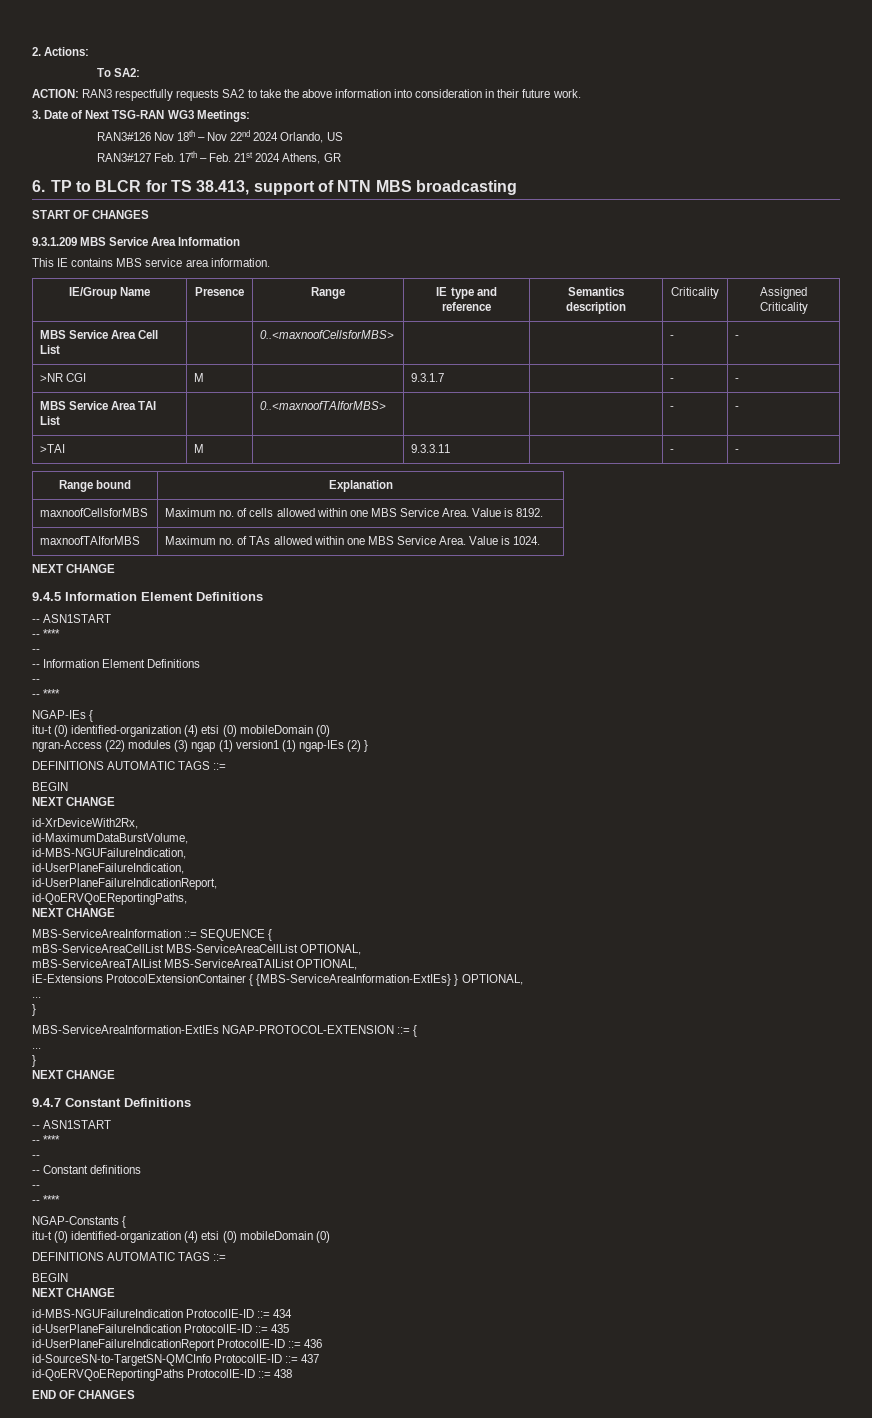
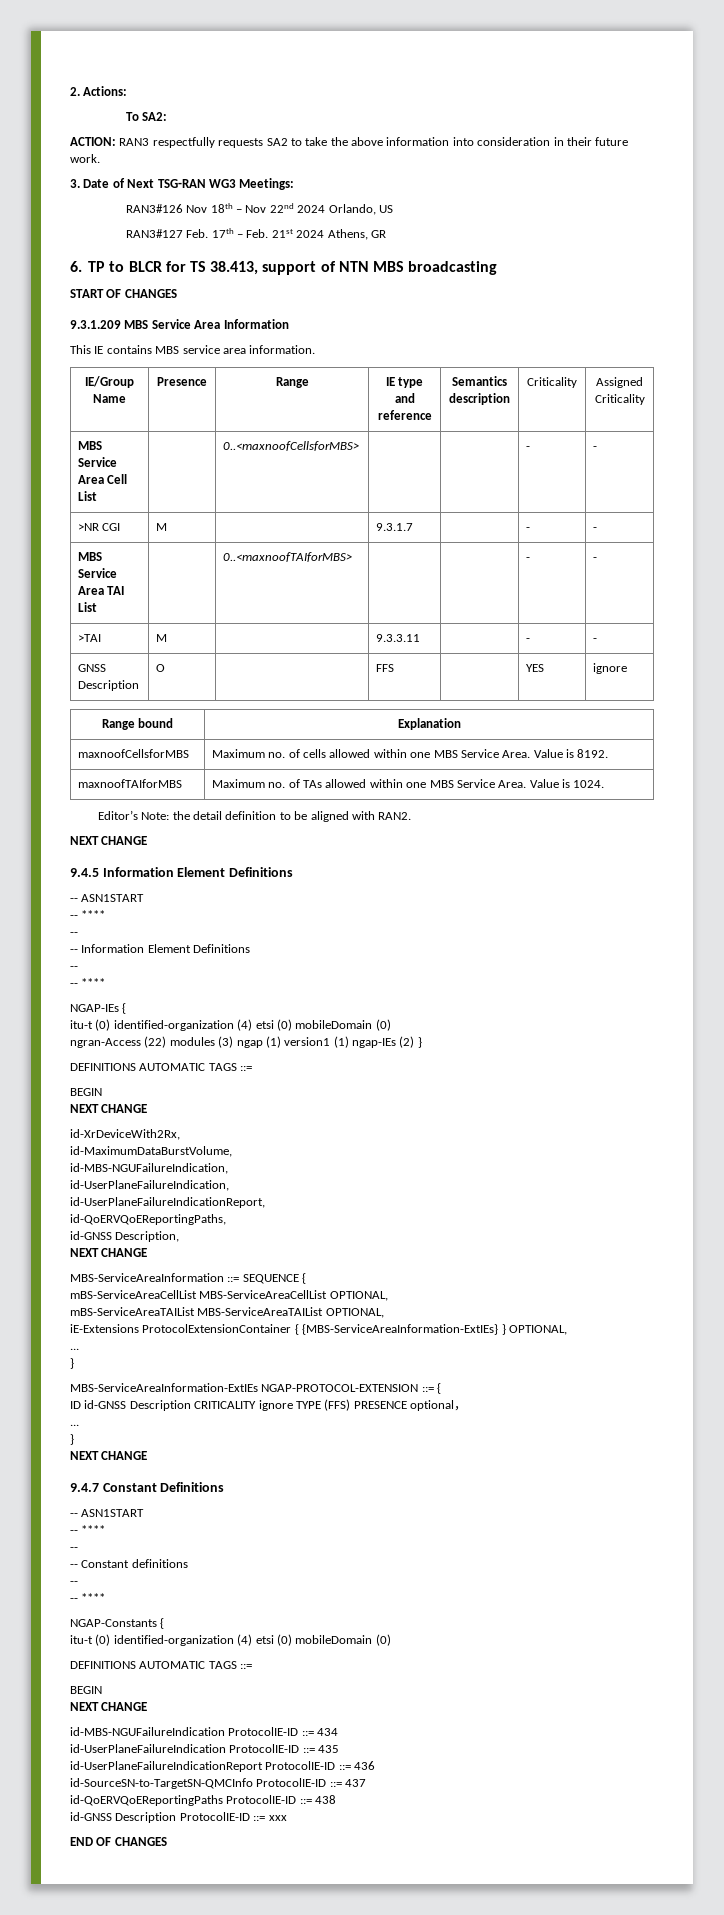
+ GNSS Description | O | | FFS | | YES | ignore
+ Editor’s Note: the detail definition to be aligned with RAN2.
+ id-GNSS Description,
+ ID id-GNSS Description CRITICALITY ignore TYPE (FFS) PRESENCE optional，
+ id-GNSS Description ProtocolIE-ID ::= xxx

